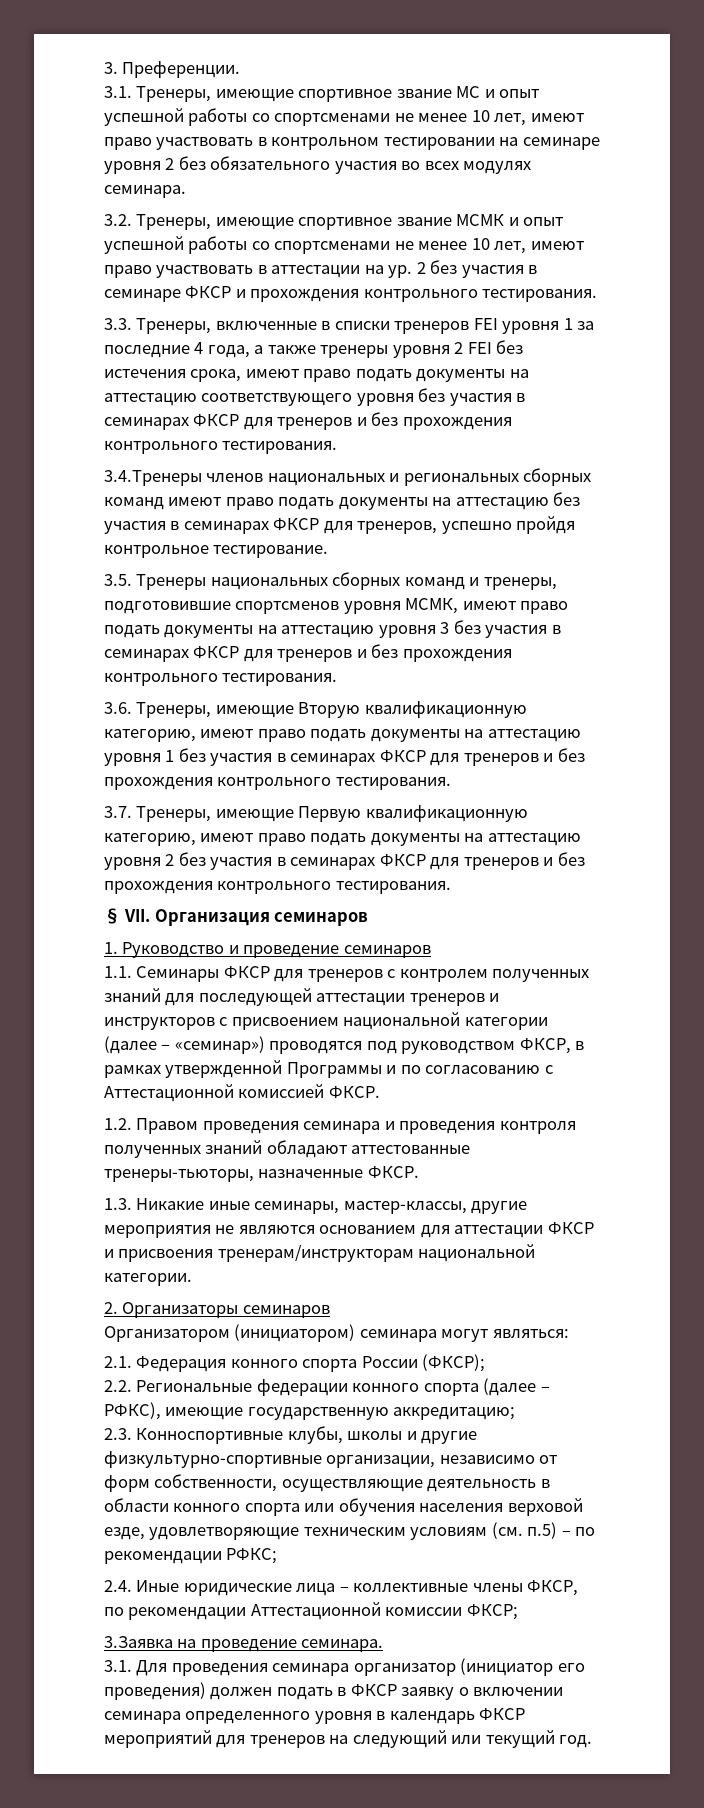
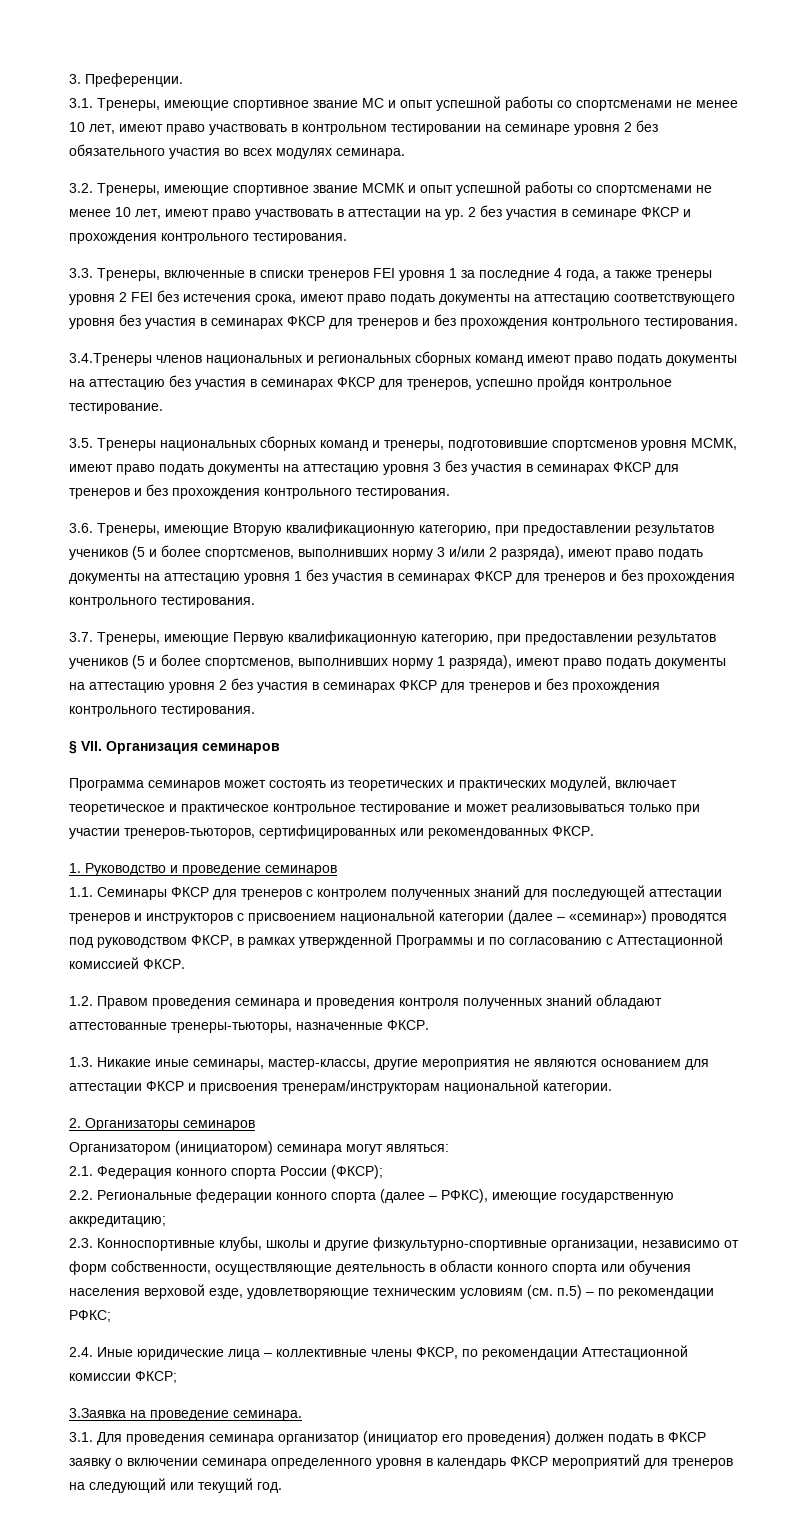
- 3.6. Тренеры, имеющие Вторую квалификационную категорию, имеют право подать документы на аттестацию уровня 1 без участия в семинарах ФКСР для тренеров и без прохождения контрольного тестирования.
+ 3.6. Тренеры, имеющие Вторую квалификационную категорию, при предоставлении результатов учеников (5 и более спортсменов, выполнивших норму 3 и/или 2 разряда), имеют право подать документы на аттестацию уровня 1 без участия в семинарах ФКСР для тренеров и без прохождения контрольного тестирования.
- 3.7. Тренеры, имеющие Первую квалификационную категорию, имеют право подать документы на аттестацию уровня 2 без участия в семинарах ФКСР для тренеров и без прохождения контрольного тестирования.
+ 3.7. Тренеры, имеющие Первую квалификационную категорию, при предоставлении результатов учеников (5 и более спортсменов, выполнивших норму 1 разряда), имеют право подать документы на аттестацию уровня 2 без участия в семинарах ФКСР для тренеров и без прохождения контрольного тестирования.
+ Программа семинаров может состоять из теоретических и практических модулей, включает теоретическое и практическое контрольное тестирование и может реализовываться только при участии тренеров-тьюторов, сертифицированных или рекомендованных ФКСР.

